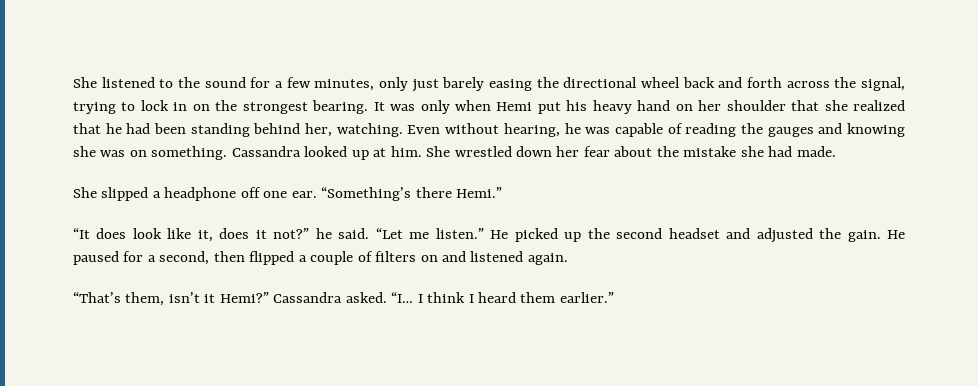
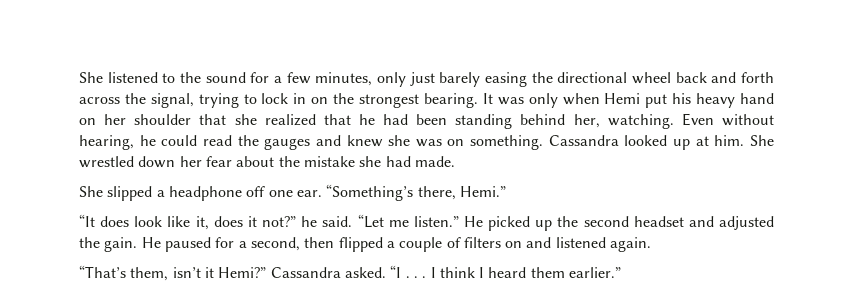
- Even without hearing, he was capable of reading the gauges and knowing she was on something.
+ Even without hearing, he could read the gauges and knew she was on something.
- “Something’s there Hemi.”
+ “Something’s there, Hemi.”
- “I…
+ “I . . .

